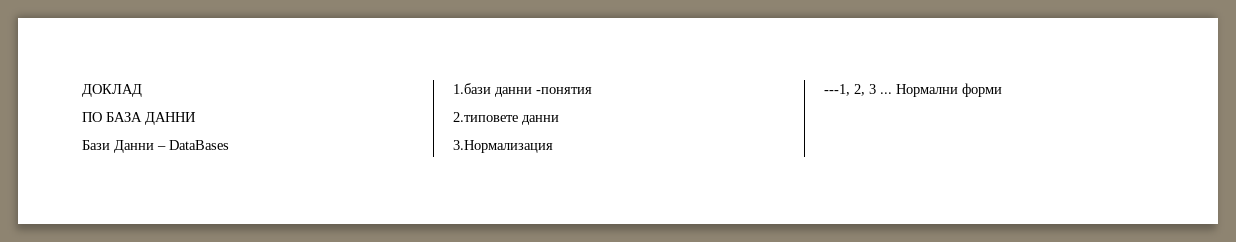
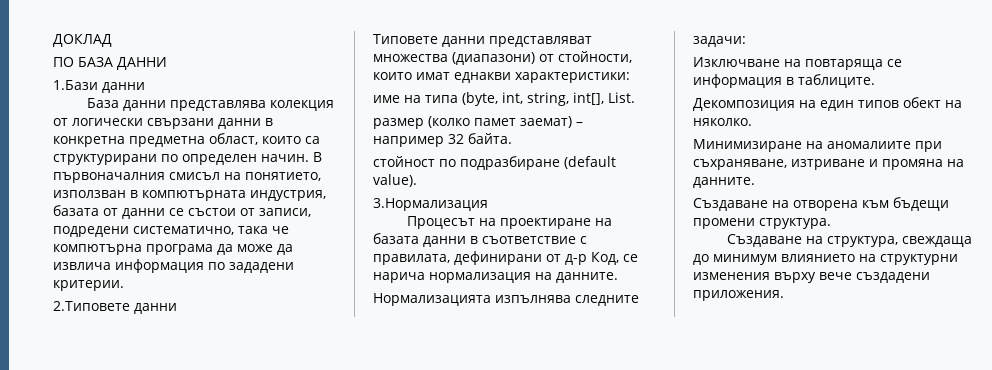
- Бази Данни – DataBases
- 1.бази данни -понятия
- 2.типовете данни
+ 1.Бази данни
+ База данни представлява колекция от логически свързани данни в конкретна предметна област, които са структурирани по определен начин. В първоначалния смисъл на понятието, използван в компютърната индустрия, базата от данни се състои от записи, подредени систематично, така че компютърна програма да може да извлича информация по зададени критерии.
+ 2.Типовете данни
+ Типовете данни представляват множества (диапазони) от стойности, които имат еднакви характеристики:
+ име на типа (byte, int, string, int[], List.
+ размер (колко памет заемат) – например 32 байта.
+ стойност по подразбиране (default value).
  3.Нормализация
- ---1, 2, 3 ... Нормални форми
+ Процесът на проектиране на базата данни в съответствие с правилата, дефинирани от д-р Код, се нарича нормализация на данните.
+ Нормализацията изпълнява следните задачи:
+ Изключване на повтаряща се информация в таблиците.
+ Декомпозиция на един типов обект на няколко.
+ Минимизиране на аномалиите при съхраняване, изтриване и промяна на данните.
+ Създаване на отворена към бъдещи промени структура.
+ Създаване на структура, свеждаща до минимум влиянието на структурни изменения върху вече създадени приложения.

